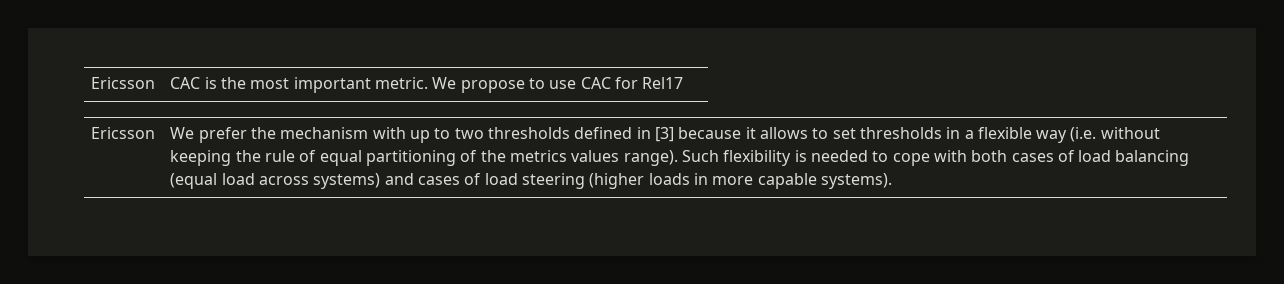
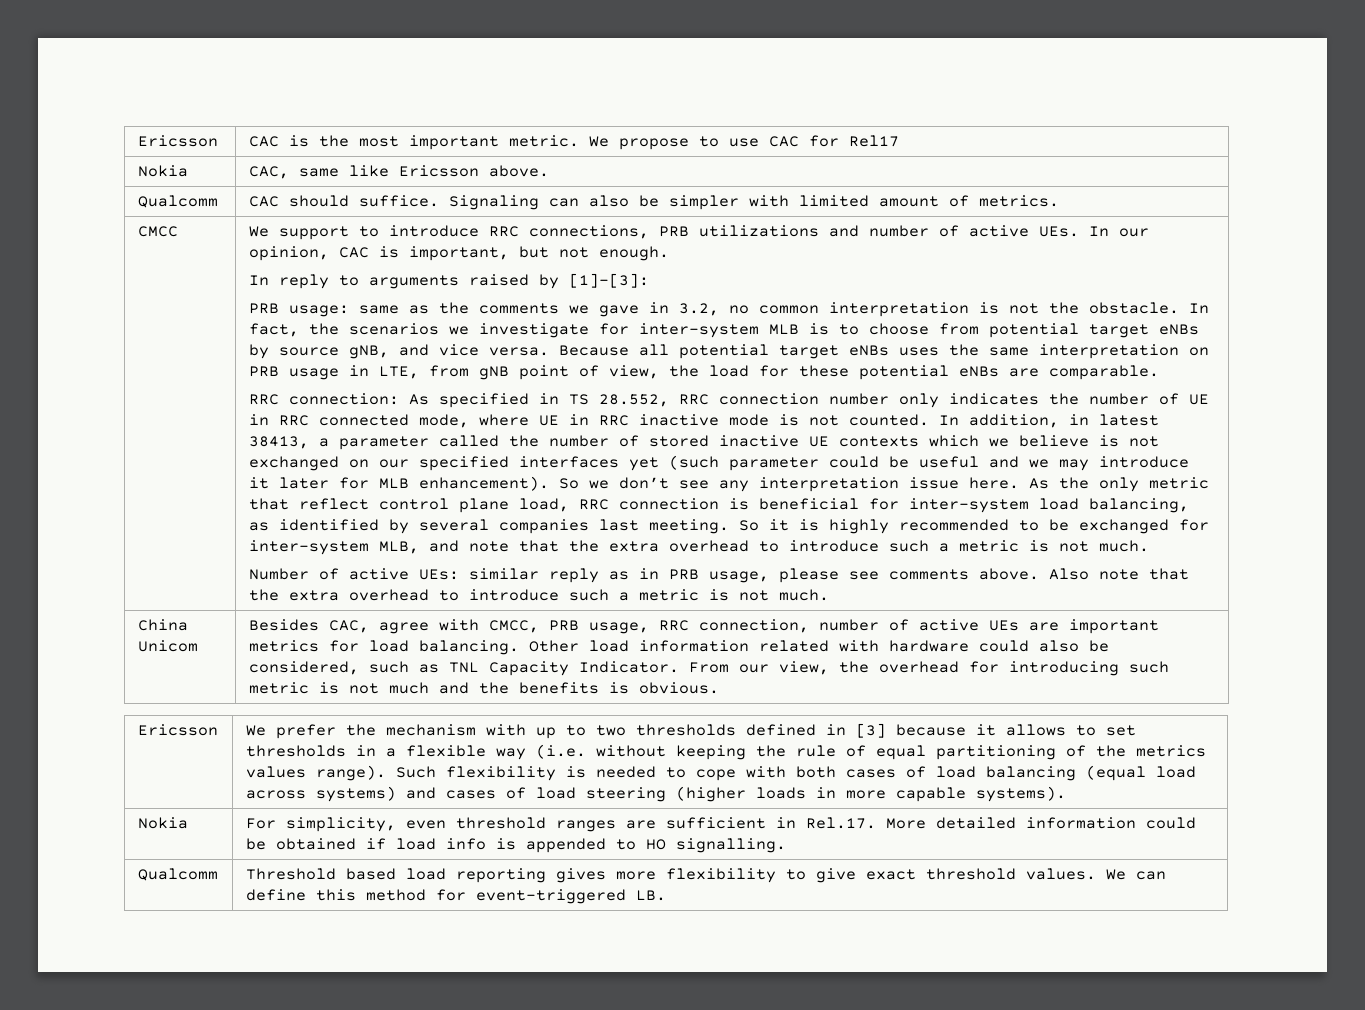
+ Nokia | CAC, same like Ericsson above.
+ Qualcomm | CAC should suffice. Signaling can also be simpler with limited amount of metrics.
+ CMCC | We support to introduce RRC connections, PRB utilizations and number of active UEs. In our opinion, CAC is important, but not enough.
+ In reply to arguments raised by [1]-[3]:
+ PRB usage: same as the comments we gave in 3.2, no common interpretation is not the obstacle. In fact, the scenarios we investigate for inter-system MLB is to choose from potential target eNBs by source gNB, and vice versa. Because all potential target eNBs uses the same interpretation on PRB usage in LTE, from gNB point of view, the load for these potential eNBs are comparable.
+ RRC connection: As specified in TS 28.552, RRC connection number only indicates the number of UE in RRC connected mode, where UE in RRC inactive mode is not counted. In addition, in latest 38413, a parameter called the number of stored inactive UE contexts which we believe is not exchanged on our specified interfaces yet (such parameter could be useful and we may introduce it later for MLB enhancement). So we don’t see any interpretation issue here. As the only metric that reflect control plane load, RRC connection is beneficial for inter-system load balancing, as identified by several companies last meeting. So it is highly recommended to be exchanged for inter-system MLB, and note that the extra overhead to introduce such a metric is not much.
+ Number of active UEs: similar reply as in PRB usage, please see comments above. Also note that the extra overhead to introduce such a metric is not much.
+ China Unicom | Besides CAC, agree with CMCC, PRB usage, RRC connection, number of active UEs are important metrics for load balancing. Other load information related with hardware could also be considered, such as TNL Capacity Indicator. From our view, the overhead for introducing such metric is not much and the benefits is obvious.
+ Nokia | For simplicity, even threshold ranges are sufficient in Rel.17. More detailed information could be obtained if load info is appended to HO signalling.
+ Qualcomm | Threshold based load reporting gives more flexibility to give exact threshold values. We can define this method for event-triggered LB.

